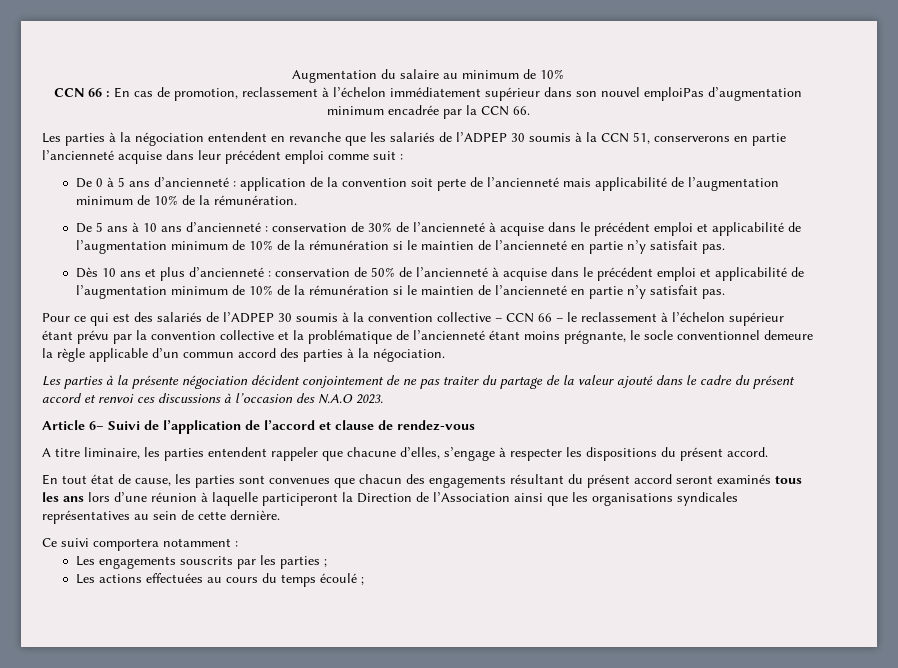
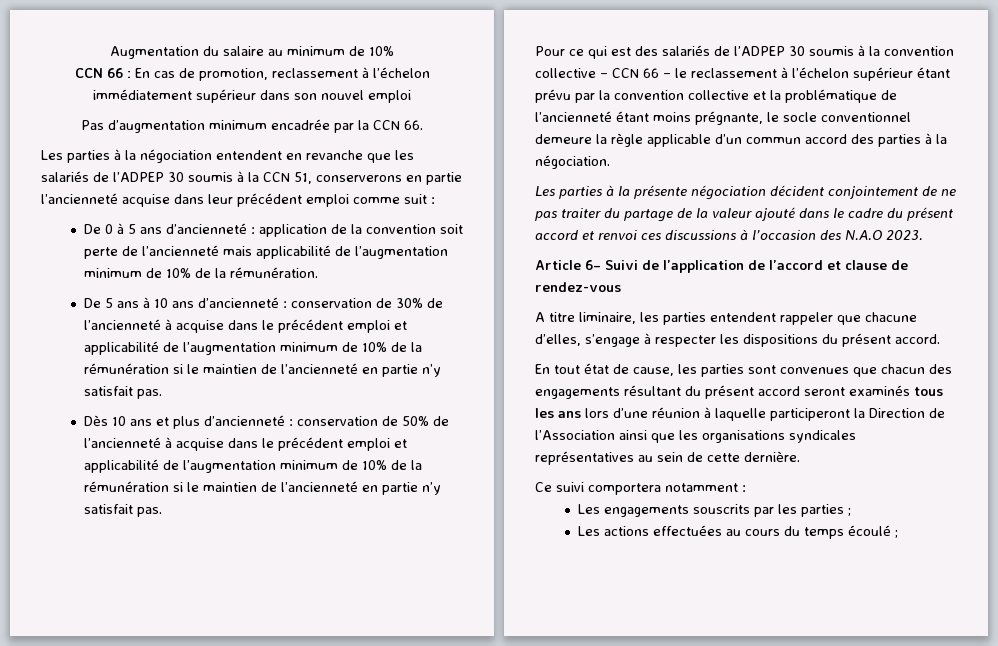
- CCN 66 : En cas de promotion, reclassement à l’échelon immédiatement supérieur dans son nouvel emploiPas d’augmentation minimum encadrée par la CCN 66.
+ CCN 66 : En cas de promotion, reclassement à l’échelon immédiatement supérieur dans son nouvel emploi
+ Pas d’augmentation minimum encadrée par la CCN 66.

